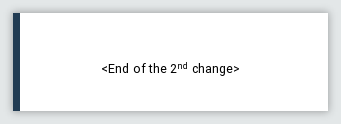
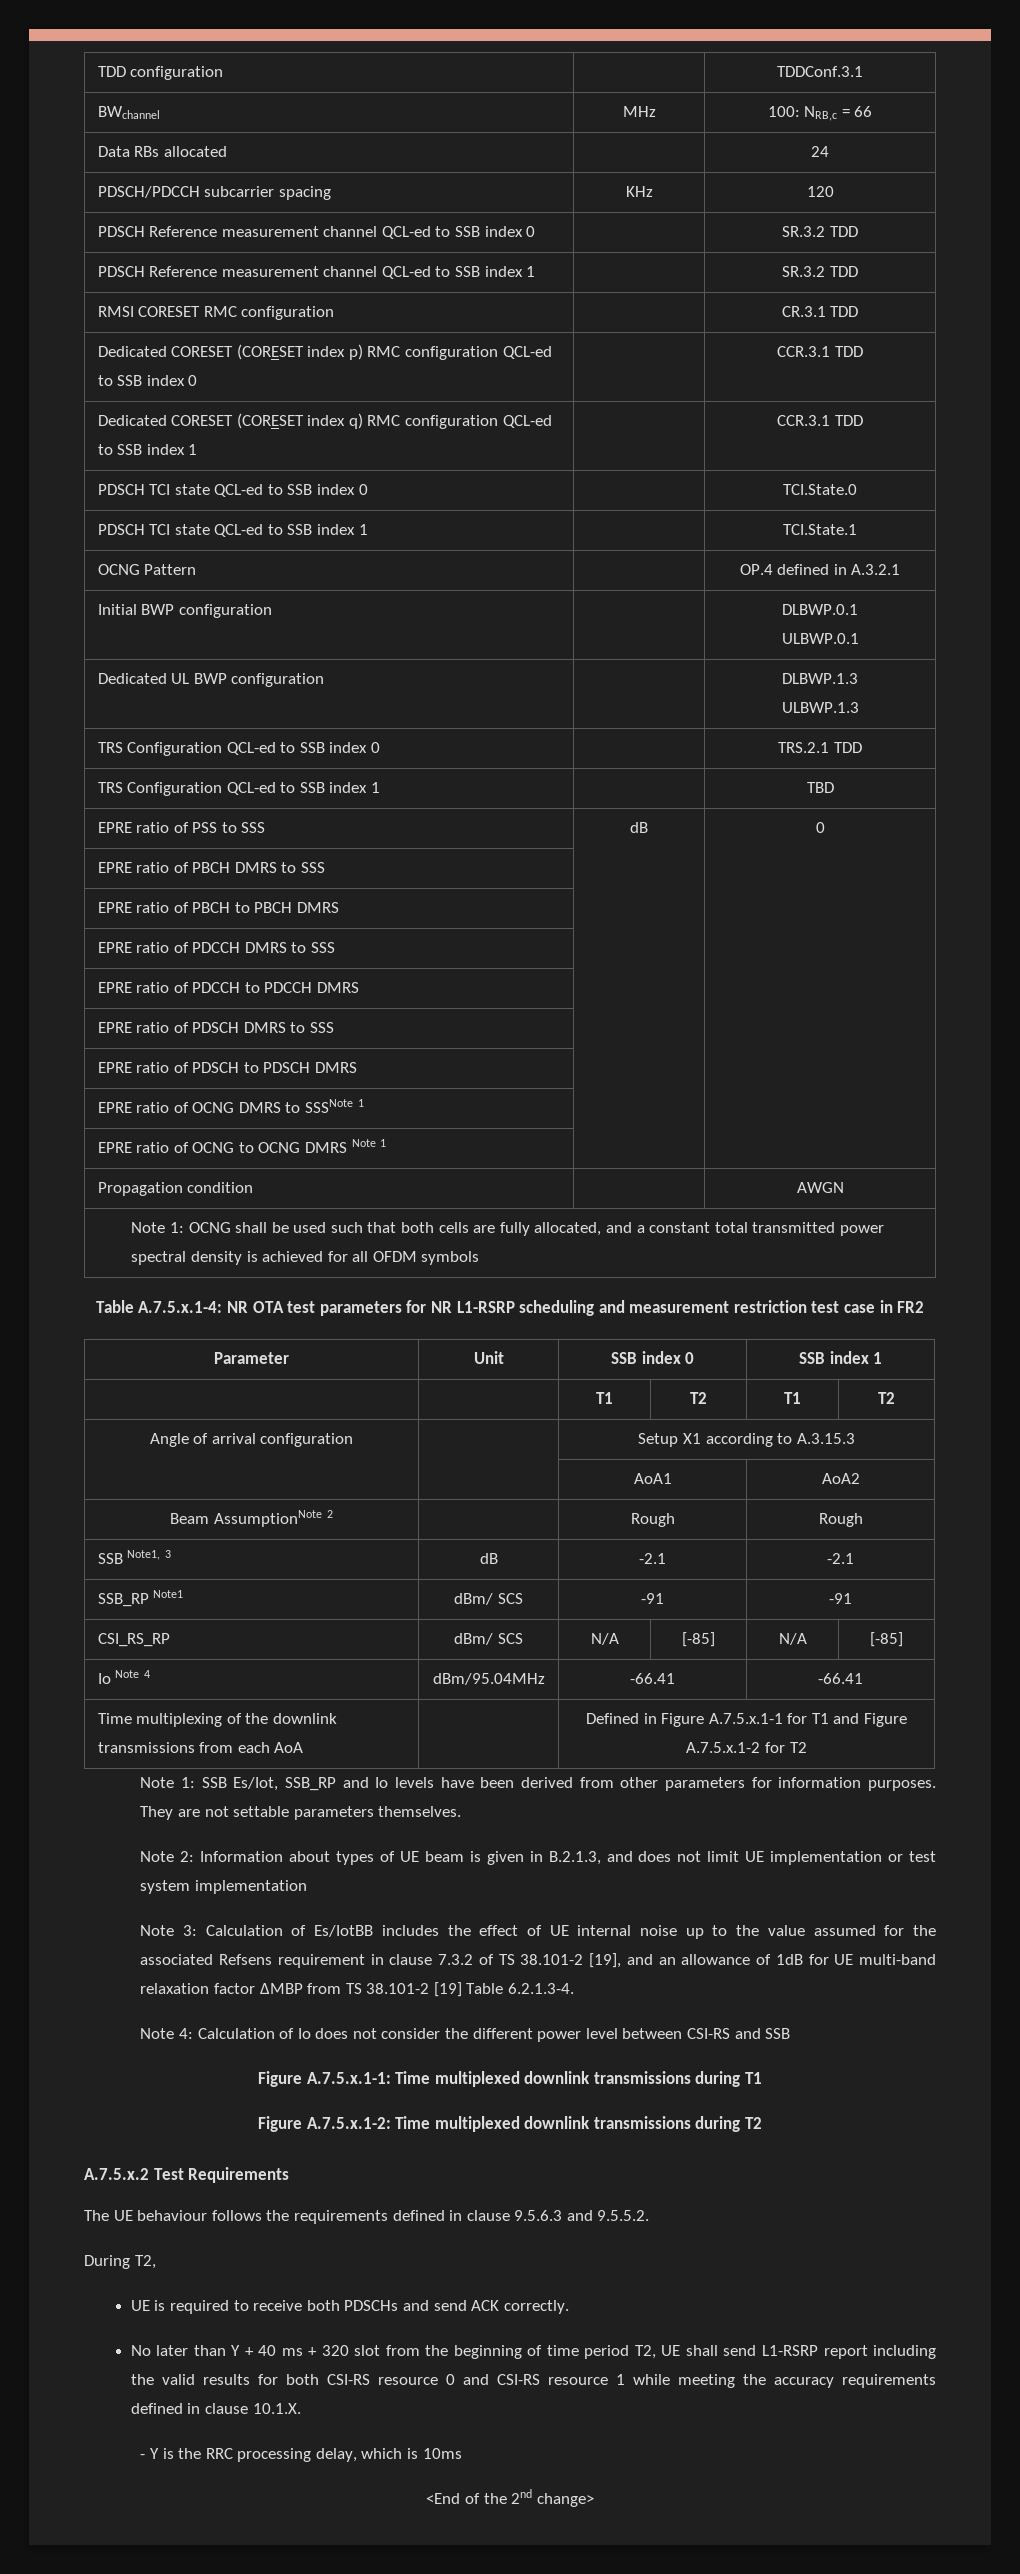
+ TDD configuration | | TDDConf.3.1
+ BWchannel | MHz | 100: NRB,c = 66
+ Data RBs allocated | | 24
+ PDSCH/PDCCH subcarrier spacing | KHz | 120
+ PDSCH Reference measurement channel QCL-ed to SSB index 0 | | SR.3.2 TDD
+ PDSCH Reference measurement channel QCL-ed to SSB index 1 | | SR.3.2 TDD
+ RMSI CORESET RMC configuration | | CR.3.1 TDD
+ Dedicated CORESET (CORESET index p) RMC configuration QCL-ed to SSB index 0 | | CCR.3.1 TDD
+ Dedicated CORESET (CORESET index q) RMC configuration QCL-ed to SSB index 1 | | CCR.3.1 TDD
+ PDSCH TCI state QCL-ed to SSB index 0 | | TCI.State.0
+ PDSCH TCI state QCL-ed to SSB index 1 | | TCI.State.1
+ OCNG Pattern | | OP.4 defined in A.3.2.1
+ Initial BWP configuration | | DLBWP.0.1
+ ULBWP.0.1
+ Dedicated UL BWP configuration | | DLBWP.1.3
+ ULBWP.1.3
+ TRS Configuration QCL-ed to SSB index 0 | | TRS.2.1 TDD
+ TRS Configuration QCL-ed to SSB index 1 | | TBD
+ EPRE ratio of PSS to SSS | dB | 0
+ EPRE ratio of PBCH DMRS to SSS | |
+ EPRE ratio of PBCH to PBCH DMRS | |
+ EPRE ratio of PDCCH DMRS to SSS | |
+ EPRE ratio of PDCCH to PDCCH DMRS | |
+ EPRE ratio of PDSCH DMRS to SSS | |
+ EPRE ratio of PDSCH to PDSCH DMRS | |
+ EPRE ratio of OCNG DMRS to SSSNote 1 | |
+ EPRE ratio of OCNG to OCNG DMRS Note 1 | |
+ Propagation condition | | AWGN
+ Note 1: OCNG shall be used such that both cells are fully allocated, and a constant total transmitted power spectral density is achieved for all OFDM symbols
+ Table A.7.5.x.1-4: NR OTA test parameters for NR L1-RSRP scheduling and measurement restriction test case in FR2
+ Parameter | Unit | SSB index 0 | SSB index 1
+ | | T1 | T2 | T1 | T2
+ Angle of arrival configuration | | Setup X1 according to A.3.15.3
+ | | AoA1 | AoA2
+ Beam AssumptionNote 2 | | Rough | Rough
+ SSB Note1, 3 | dB | -2.1 | -2.1
+ SSB_RP Note1 | dBm/ SCS | -91 | -91
+ CSI_RS_RP | dBm/ SCS | N/A | [-85] | N/A | [-85]
+ Io Note 4 | dBm/95.04MHz | -66.41 | -66.41
+ Time multiplexing of the downlink transmissions from each AoA | | Defined in Figure A.7.5.x.1-1 for T1 and Figure A.7.5.x.1-2 for T2
+ Note 1: SSB Es/Iot, SSB_RP and Io levels have been derived from other parameters for information purposes. They are not settable parameters themselves.
+ Note 2: Information about types of UE beam is given in B.2.1.3, and does not limit UE implementation or test system implementation
+ Note 3: Calculation of Es/IotBB includes the effect of UE internal noise up to the value assumed for the associated Refsens requirement in clause 7.3.2 of TS 38.101-2 [19], and an allowance of 1dB for UE multi-band relaxation factor ΔMBP from TS 38.101-2 [19] Table 6.2.1.3-4.
+ Note 4: Calculation of Io does not consider the different power level between CSI-RS and SSB
+ Figure A.7.5.x.1-1: Time multiplexed downlink transmissions during T1
+ Figure A.7.5.x.1-2: Time multiplexed downlink transmissions during T2
+ A.7.5.x.2 Test Requirements
+ The UE behaviour follows the requirements defined in clause 9.5.6.3 and 9.5.5.2.
+ During T2,
+ UE is required to receive both PDSCHs and send ACK correctly.
+ No later than Y + 40 ms + 320 slot from the beginning of time period T2, UE shall send L1-RSRP report including the valid results for both CSI-RS resource 0 and CSI-RS resource 1 while meeting the accuracy requirements defined in clause 10.1.X.
+ - Y is the RRC processing delay, which is 10ms

